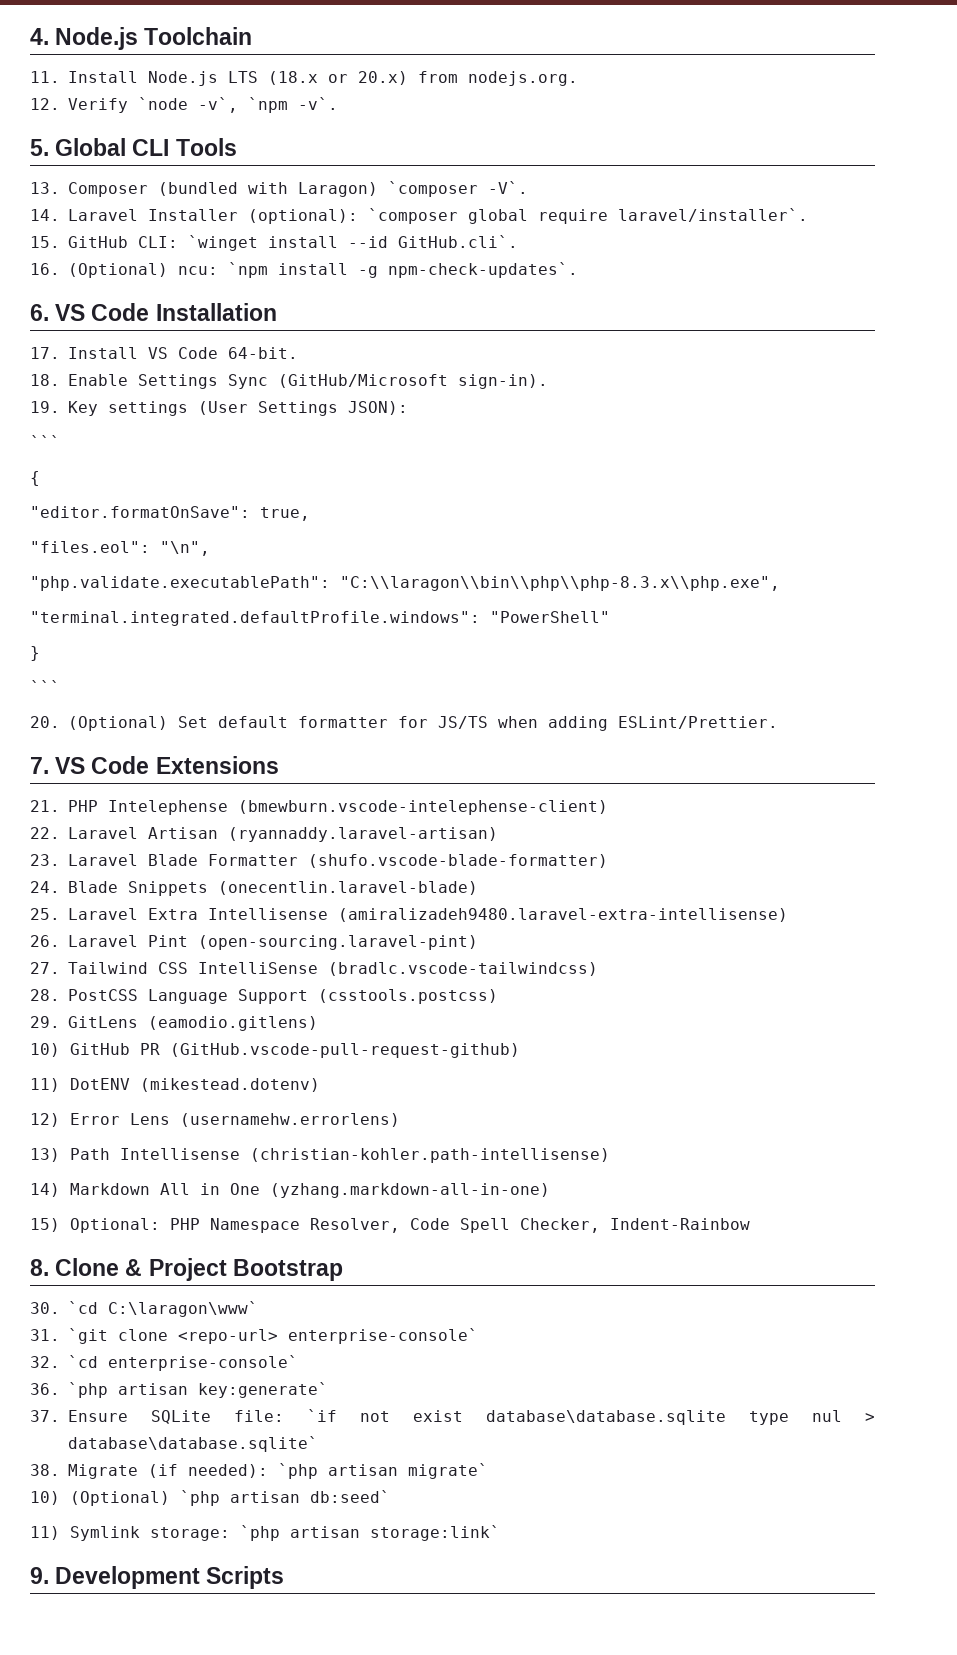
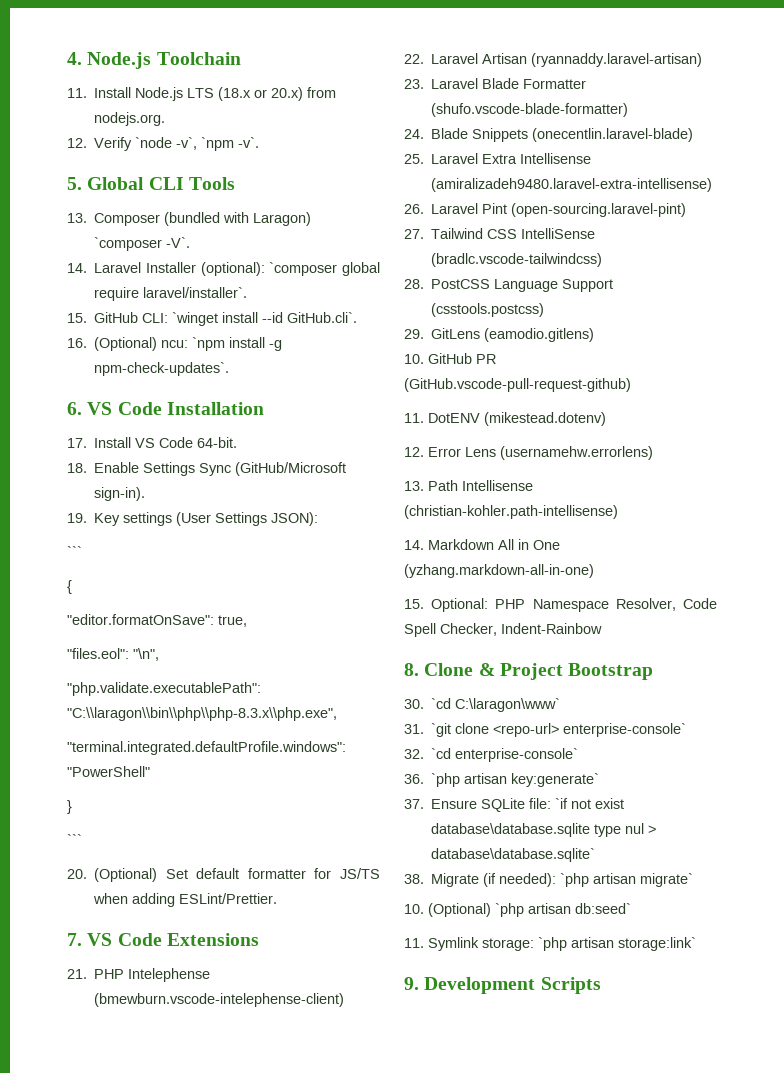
- 10) GitHub PR (GitHub.vscode-pull-request-github)
+ 10. GitHub PR (GitHub.vscode-pull-request-github)
- 11) DotENV (mikestead.dotenv)
+ 11. DotENV (mikestead.dotenv)
- 12) Error Lens (usernamehw.errorlens)
+ 12. Error Lens (usernamehw.errorlens)
- 13) Path Intellisense (christian-kohler.path-intellisense)
+ 13. Path Intellisense (christian-kohler.path-intellisense)
- 14) Markdown All in One (yzhang.markdown-all-in-one)
+ 14. Markdown All in One (yzhang.markdown-all-in-one)
- 15) Optional: PHP Namespace Resolver, Code Spell Checker, Indent-Rainbow
+ 15. Optional: PHP Namespace Resolver, Code Spell Checker, Indent-Rainbow
- 10) (Optional) `php artisan db:seed`
+ 10. (Optional) `php artisan db:seed`
- 11) Symlink storage: `php artisan storage:link`
+ 11. Symlink storage: `php artisan storage:link`

